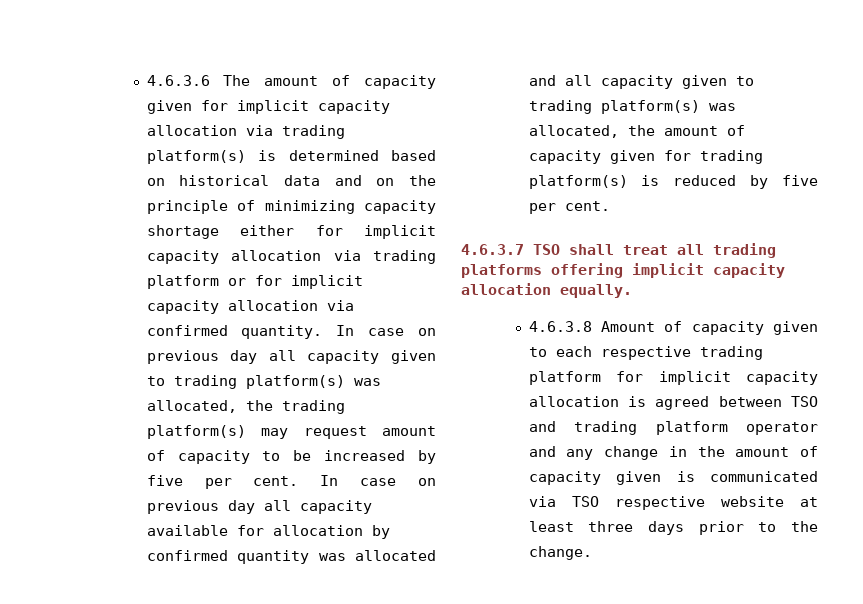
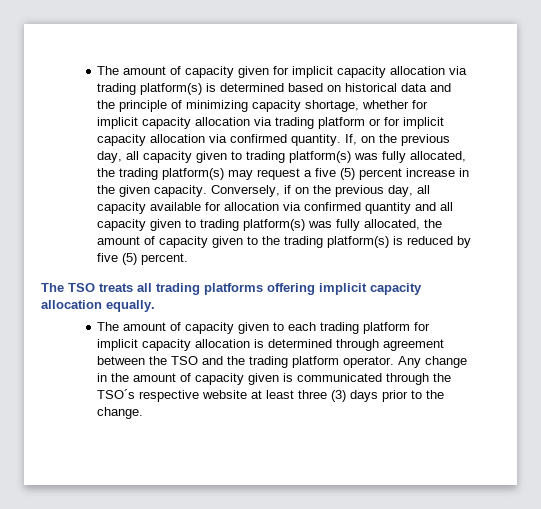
- 4.6.3.6 The amount of capacity given for implicit capacity allocation via trading platform(s) is determined based on historical data and on the principle of minimizing capacity shortage either for implicit capacity allocation via trading platform or for implicit capacity allocation via confirmed quantity.
+ The amount of capacity given for implicit capacity allocation via trading platform(s) is determined based on historical data and the principle of minimizing capacity shortage, whether for implicit capacity allocation via trading platform or for implicit capacity allocation via confirmed quantity.
- In case on previous day all capacity given to trading platform(s) was allocated, the trading platform(s) may request amount of capacity to be increased by five per cent. In case on previous day all capacity available for allocation by confirmed quantity was allocated and all capacity given to trading platform(s) was allocated, the amount of capacity given for trading platform(s) is reduced by five per cent.
- 4.6.3.7 TSO shall treat all trading platforms offering implicit capacity allocation equally.
+ If, on the previous day, all capacity given to trading platform(s) was fully allocated, the trading platform(s) may request a five (5) percent increase in the given capacity. Conversely, if on the previous day, all capacity available for allocation via confirmed quantity and all capacity given to trading platform(s) was fully allocated, the amount of capacity given to the trading platform(s) is reduced by five (5) percent.
+ The TSO treats all trading platforms offering implicit capacity allocation equally.
- 4.6.3.8 Amount of capacity given to each respective trading platform for implicit capacity allocation is agreed between TSO and trading platform operator and any change in the amount of capacity given is communicated via TSO respective website at least three days prior to the change.
+ The amount of capacity given to each trading platform for implicit capacity allocation is determined through agreement between the TSO and the trading platform operator. Any change in the amount of capacity given is communicated through the TSO´s respective website at least three (3) days prior to the change.

